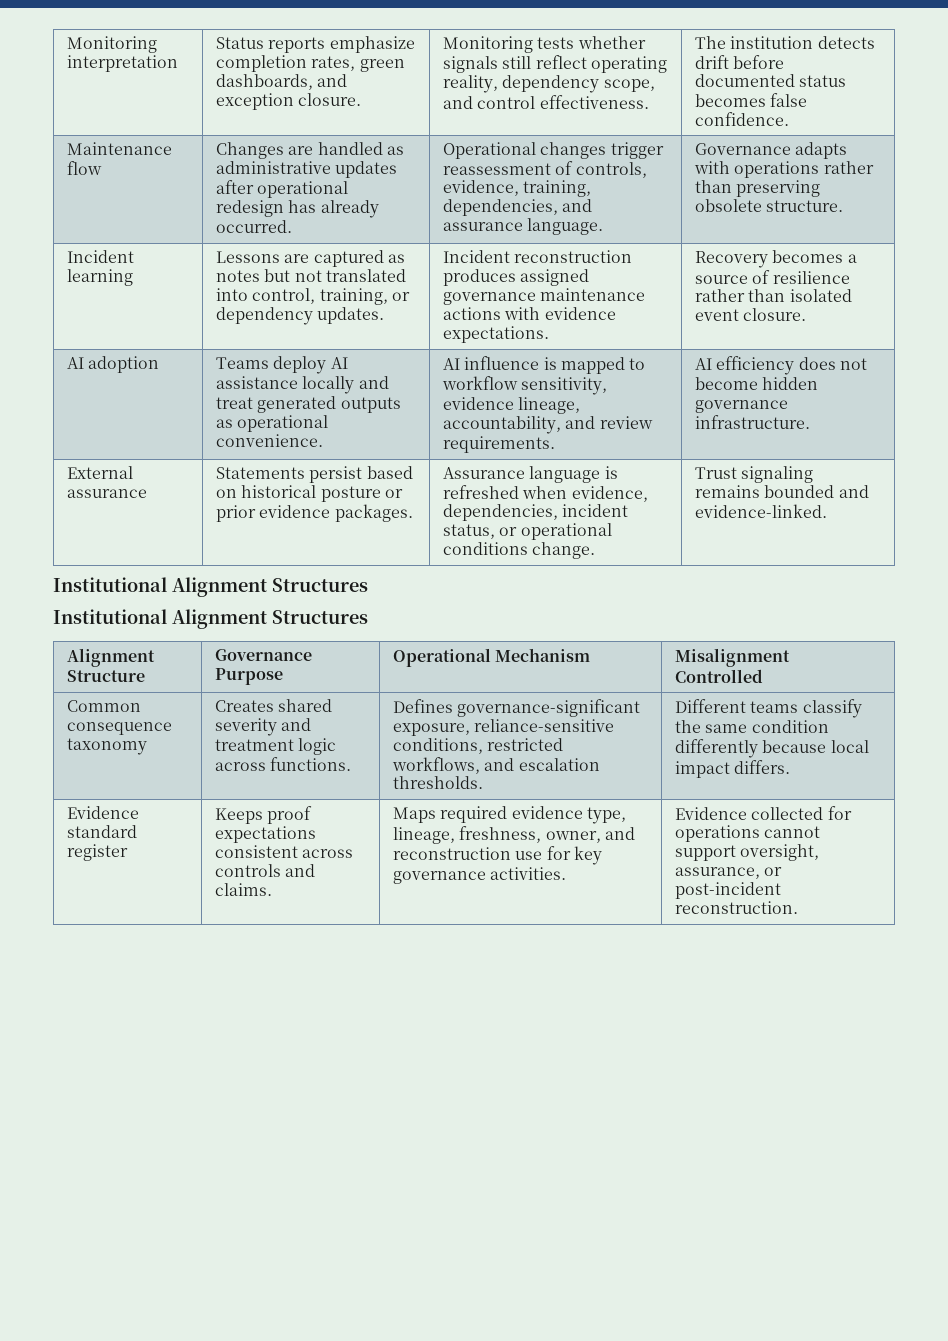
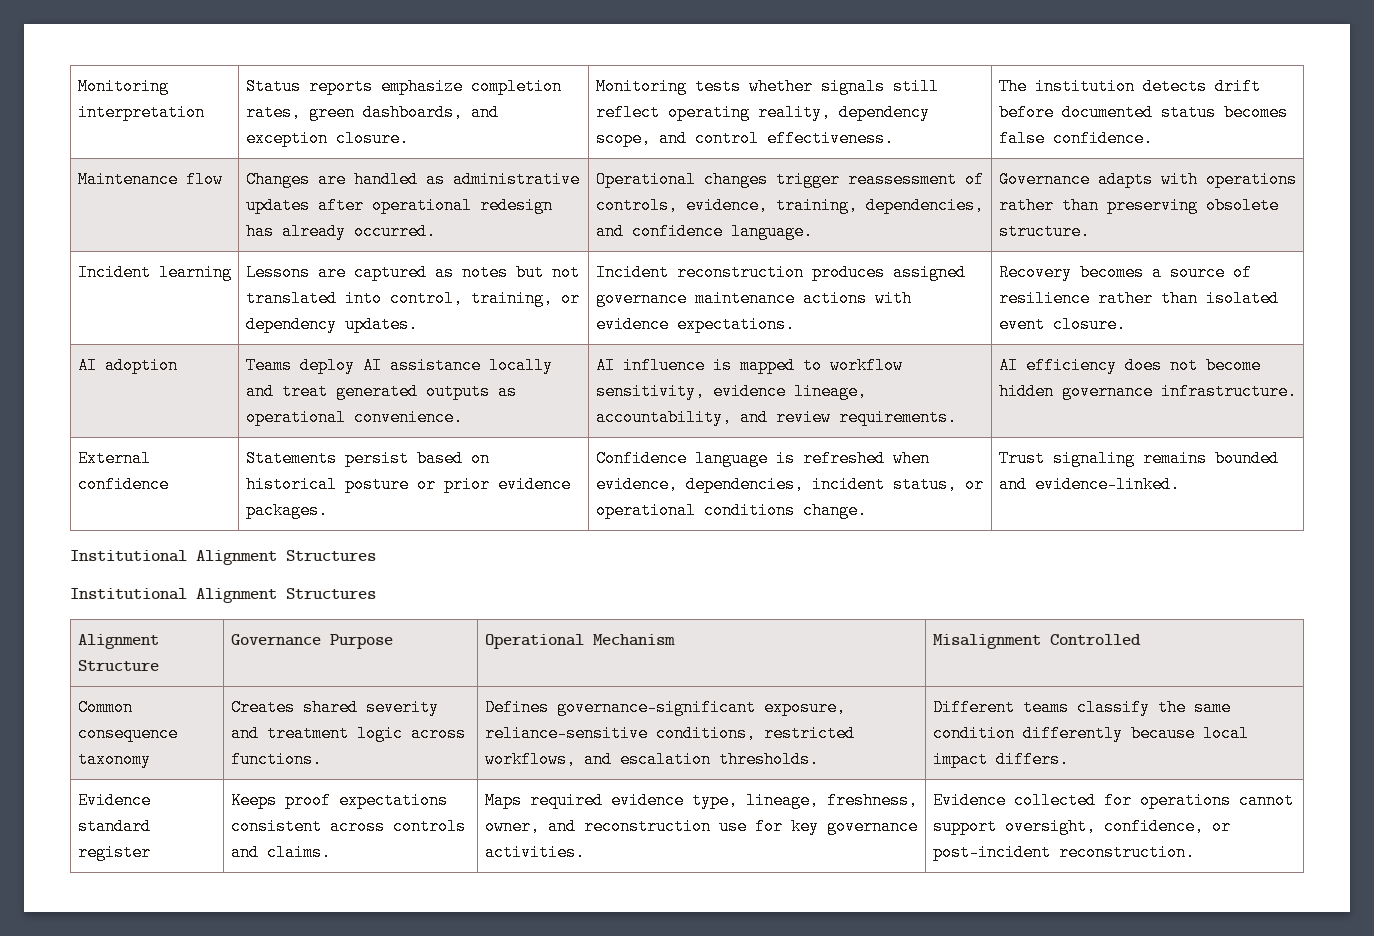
- Maintenance flow | Changes are handled as administrative updates after operational redesign has already occurred. | Operational changes trigger reassessment of controls, evidence, training, dependencies, and assurance language. | Governance adapts with operations rather than preserving obsolete structure.
+ Maintenance flow | Changes are handled as administrative updates after operational redesign has already occurred. | Operational changes trigger reassessment of controls, evidence, training, dependencies, and confidence language. | Governance adapts with operations rather than preserving obsolete structure.
- External assurance | Statements persist based on historical posture or prior evidence packages. | Assurance language is refreshed when evidence, dependencies, incident status, or operational conditions change. | Trust signaling remains bounded and evidence-linked.
+ External confidence | Statements persist based on historical posture or prior evidence packages. | Confidence language is refreshed when evidence, dependencies, incident status, or operational conditions change. | Trust signaling remains bounded and evidence-linked.
- Evidence standard register | Keeps proof expectations consistent across controls and claims. | Maps required evidence type, lineage, freshness, owner, and reconstruction use for key governance activities. | Evidence collected for operations cannot support oversight, assurance, or post-incident reconstruction.
+ Evidence standard register | Keeps proof expectations consistent across controls and claims. | Maps required evidence type, lineage, freshness, owner, and reconstruction use for key governance activities. | Evidence collected for operations cannot support oversight, confidence, or post-incident reconstruction.

